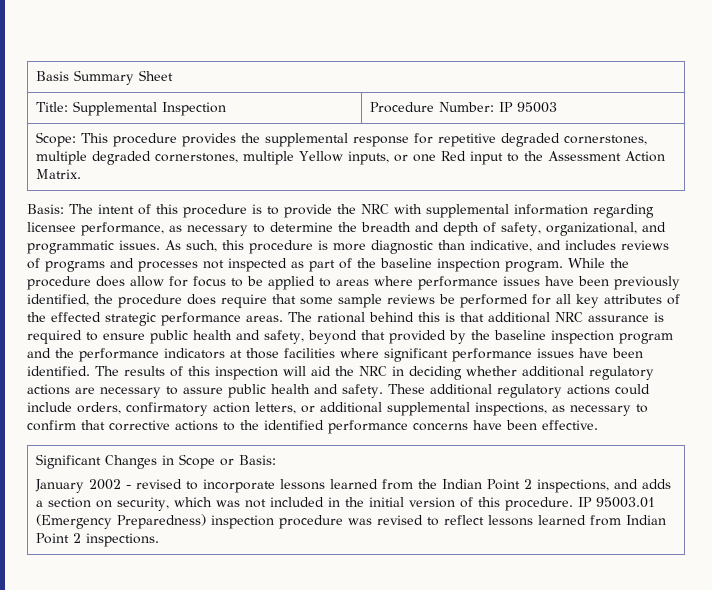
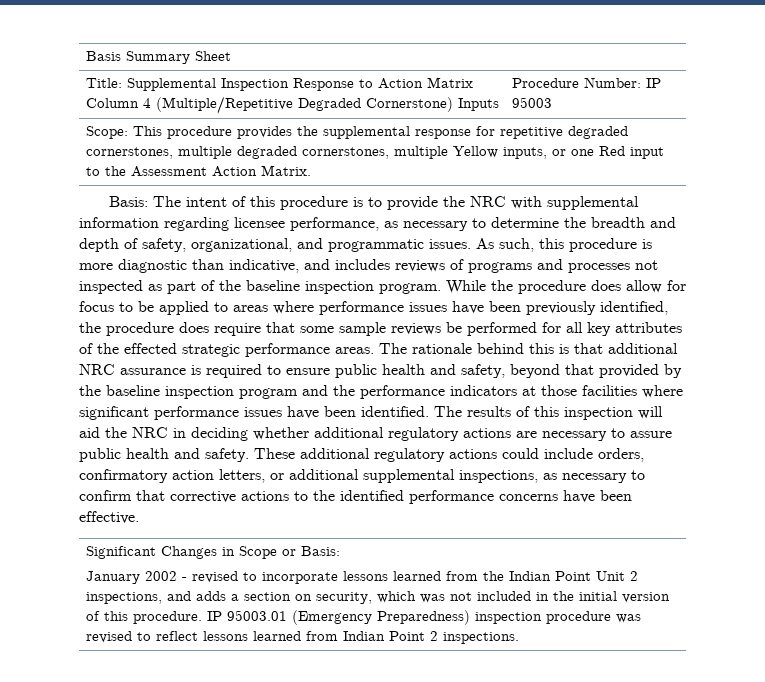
- Title: Supplemental Inspection | Procedure Number: IP 95003
+ Title: Supplemental Inspection Response to Action Matrix Column 4 (Multiple/Repetitive Degraded Cornerstone) Inputs | Procedure Number: IP 95003
- The rational behind this is that additional NRC assurance is required to ensure public health and safety, beyond that provided by the baseline inspection program and the performance indicators at those facilities where significant performance issues have been identified.
+ The rationale behind this is that additional NRC assurance is required to ensure public health and safety, beyond that provided by the baseline inspection program and the performance indicators at those facilities where significant performance issues have been identified.
- January 2002 - revised to incorporate lessons learned from the Indian Point 2 inspections, and adds a section on security, which was not included in the initial version of this procedure.
+ January 2002 - revised to incorporate lessons learned from the Indian Point Unit 2 inspections, and adds a section on security, which was not included in the initial version of this procedure.

